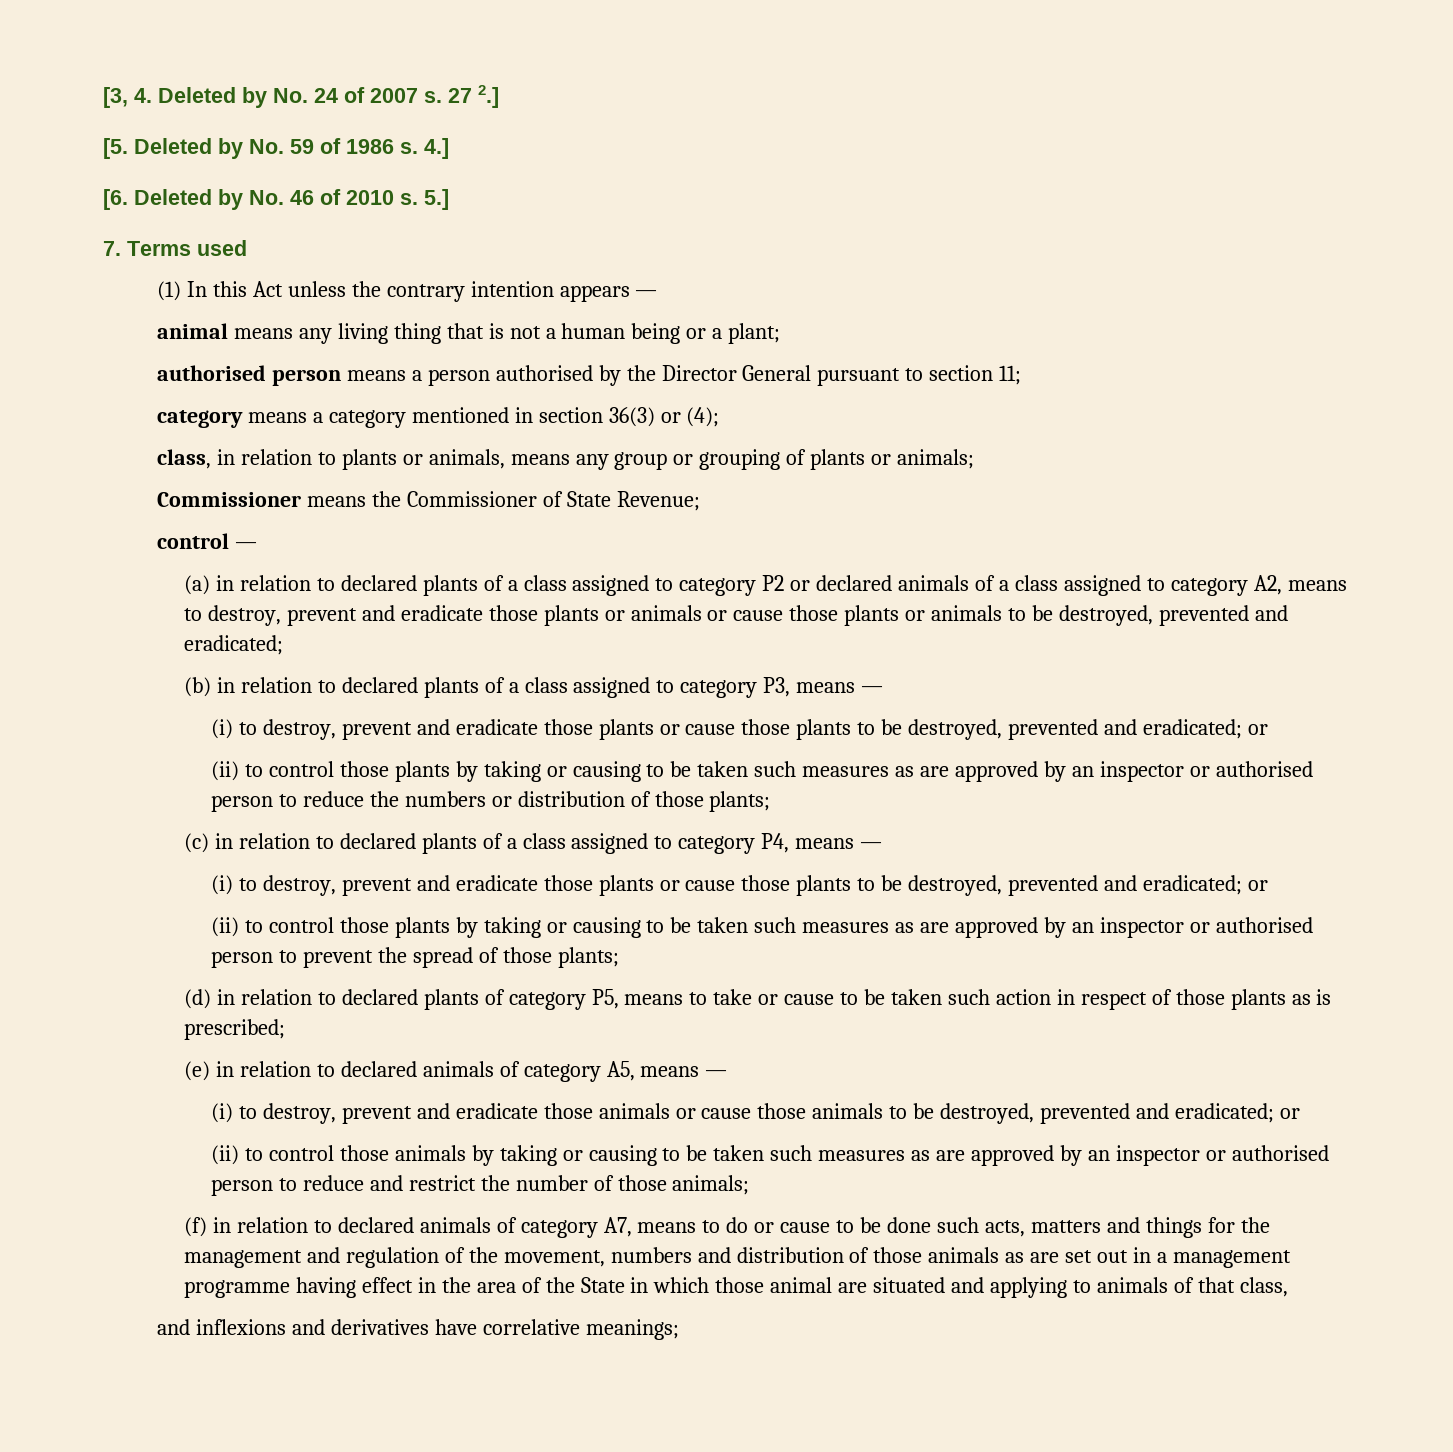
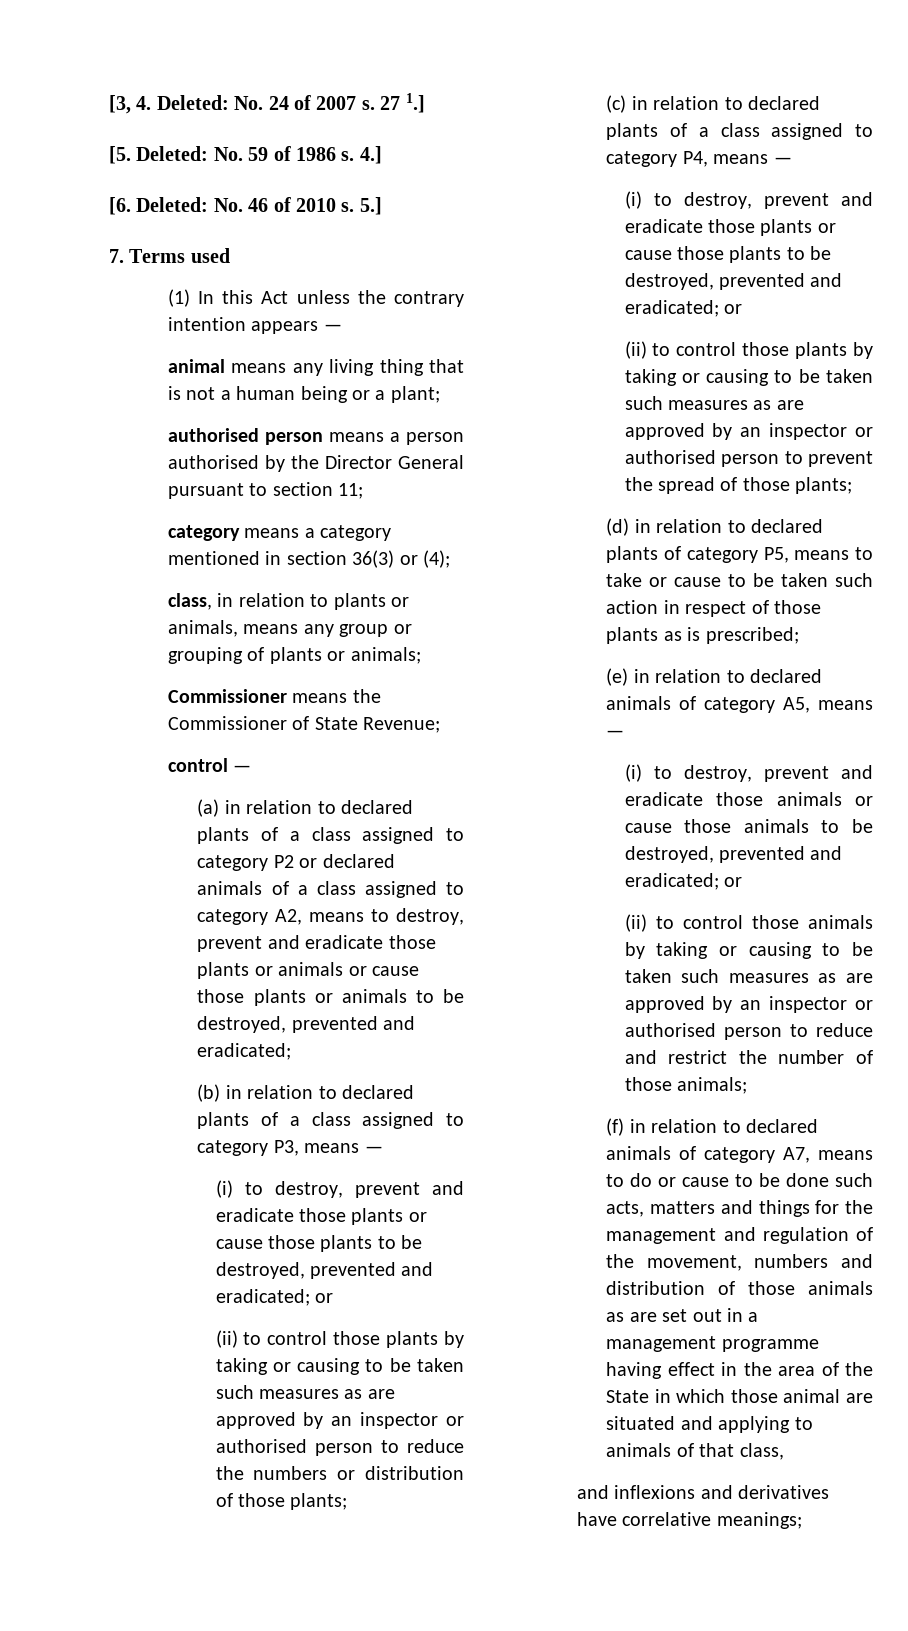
- [3, 4. Deleted by No. 24 of 2007 s.
+ [3, 4. Deleted: No. 24 of 2007 s.
- 27 2.]
+ 27 1.]
- [5. Deleted by No. 59 of 1986 s.
+ [5. Deleted: No. 59 of 1986 s.
- [6. Deleted by No. 46 of 2010 s.
+ [6. Deleted: No. 46 of 2010 s.

